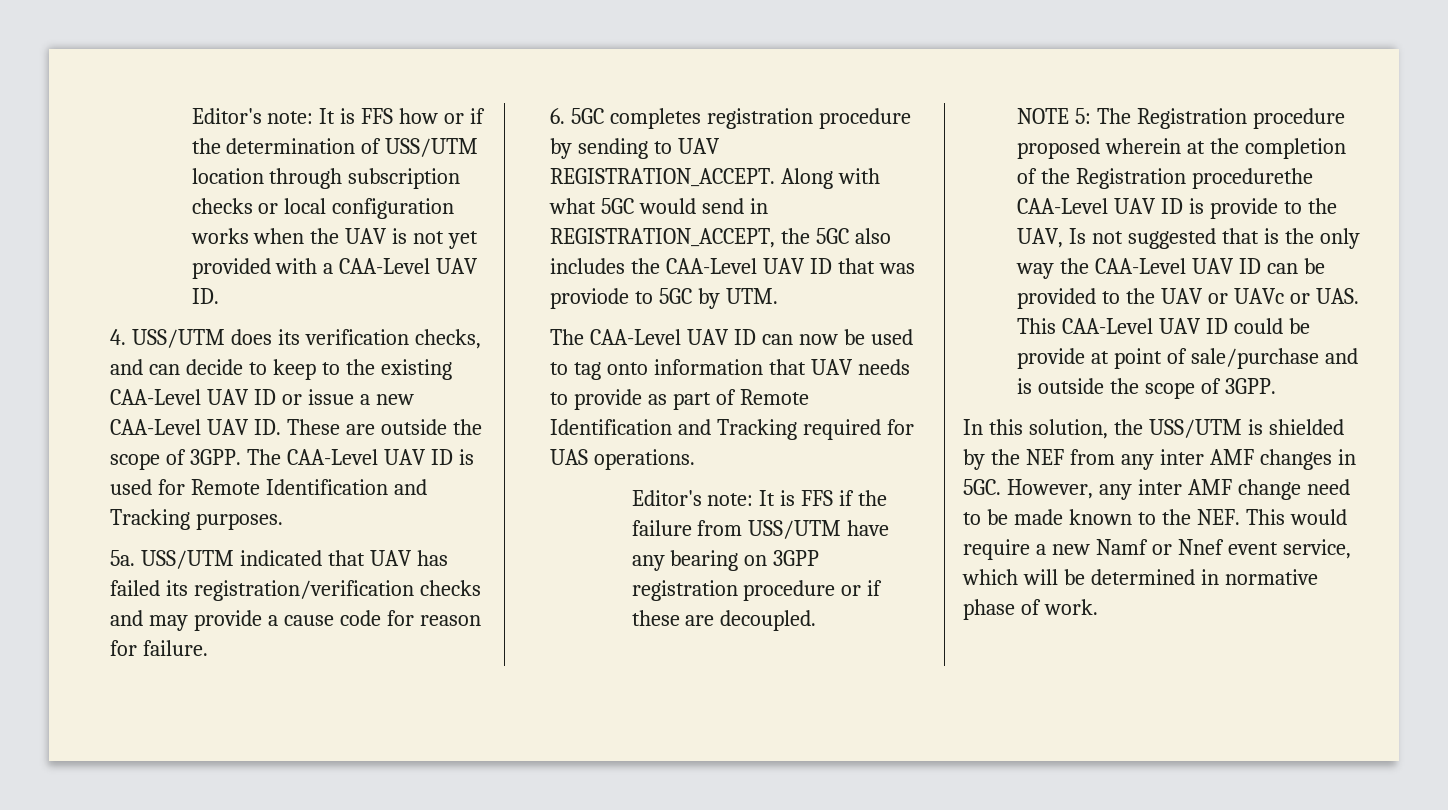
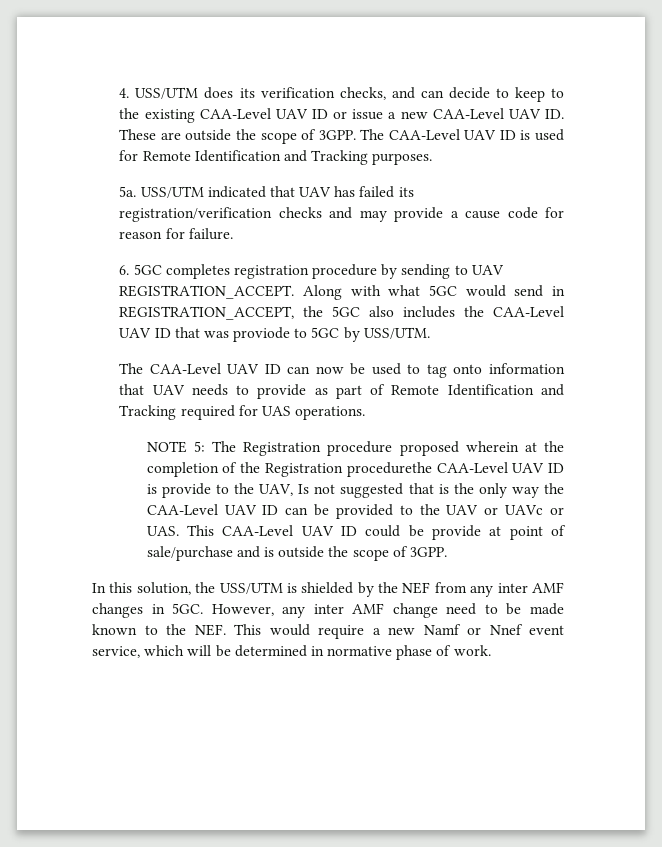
- Editor's note: It is FFS how or if the determination of USS/UTM location through subscription checks or local configuration works when the UAV is not yet provided with a CAA-Level UAV ID.
- Along with what 5GC would send in REGISTRATION_ACCEPT, the 5GC also includes the CAA-Level UAV ID that was proviode to 5GC by UTM.
+ Along with what 5GC would send in REGISTRATION_ACCEPT, the 5GC also includes the CAA-Level UAV ID that was proviode to 5GC by USS/UTM.
- Editor's note: It is FFS if the failure from USS/UTM have any bearing on 3GPP registration procedure or if these are decoupled.

